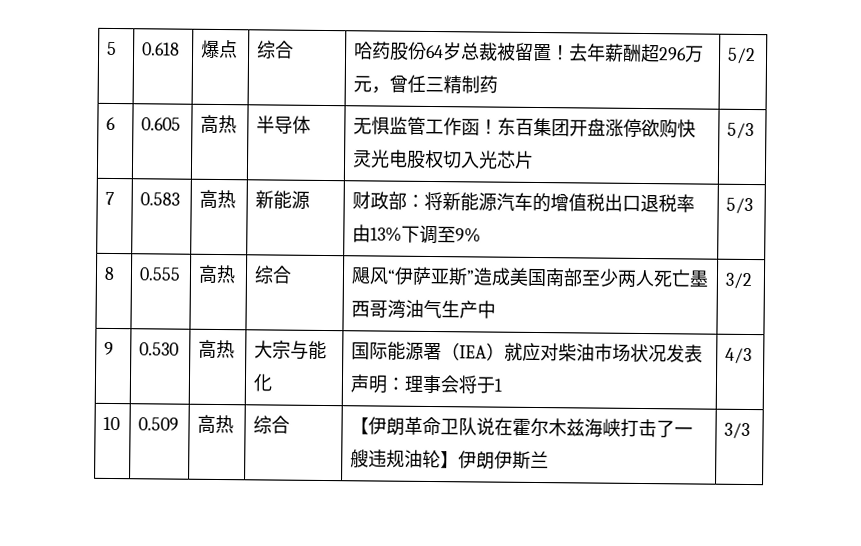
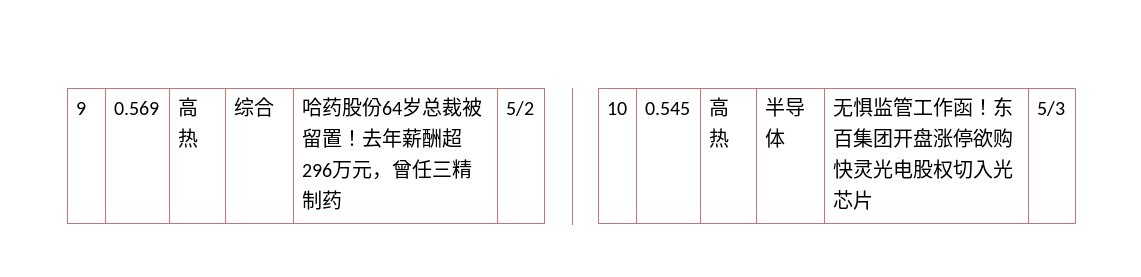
- 5 | 0.618 | 爆点 | 综合 | 哈药股份64岁总裁被留置！去年薪酬超296万元，曾任三精制药 | 5/2
+ 9 | 0.569 | 高热 | 综合 | 哈药股份64岁总裁被留置！去年薪酬超296万元，曾任三精制药 | 5/2
- 6 | 0.605 | 高热 | 半导体 | 无惧监管工作函！东百集团开盘涨停欲购快灵光电股权切入光芯片 | 5/3
+ 10 | 0.545 | 高热 | 半导体 | 无惧监管工作函！东百集团开盘涨停欲购快灵光电股权切入光芯片 | 5/3
- 7 | 0.583 | 高热 | 新能源 | 财政部：将新能源汽车的增值税出口退税率由13%下调至9% | 5/3
- 8 | 0.555 | 高热 | 综合 | 飓风“伊萨亚斯”造成美国南部至少两人死亡墨西哥湾油气生产中 | 3/2
- 9 | 0.530 | 高热 | 大宗与能化 | 国际能源署（IEA）就应对柴油市场状况发表声明：理事会将于1 | 4/3
- 10 | 0.509 | 高热 | 综合 | 【伊朗革命卫队说在霍尔木兹海峡打击了一艘违规油轮】伊朗伊斯兰 | 3/3

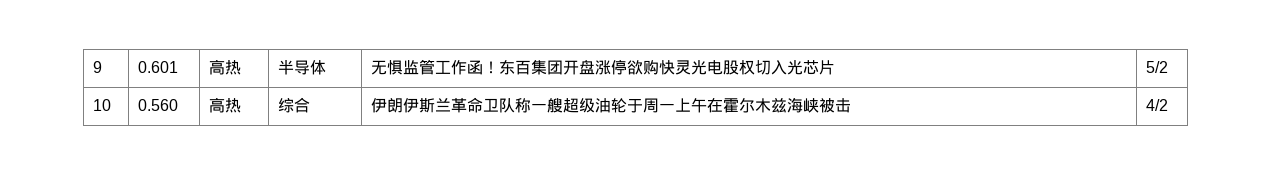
- 9 | 0.569 | 高热 | 综合 | 哈药股份64岁总裁被留置！去年薪酬超296万元，曾任三精制药 | 5/2
- 10 | 0.545 | 高热 | 半导体 | 无惧监管工作函！东百集团开盘涨停欲购快灵光电股权切入光芯片 | 5/3
+ 9 | 0.601 | 高热 | 半导体 | 无惧监管工作函！东百集团开盘涨停欲购快灵光电股权切入光芯片 | 5/2
+ 10 | 0.560 | 高热 | 综合 | 伊朗伊斯兰革命卫队称一艘超级油轮于周一上午在霍尔木兹海峡被击 | 4/2

